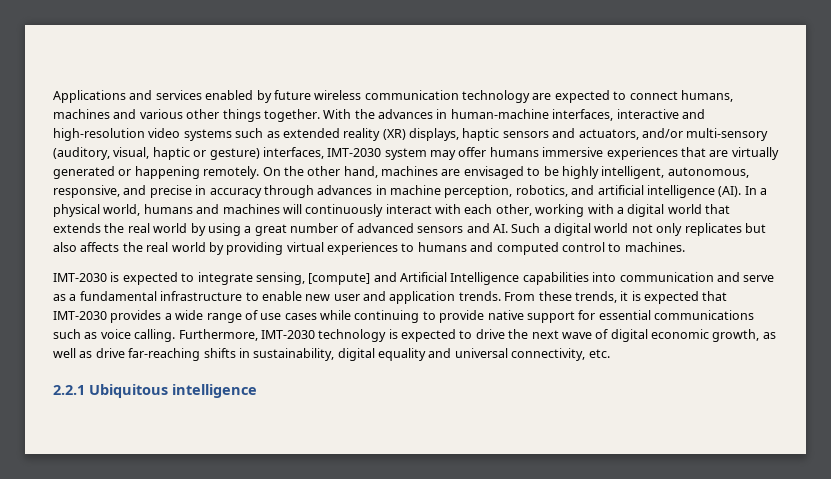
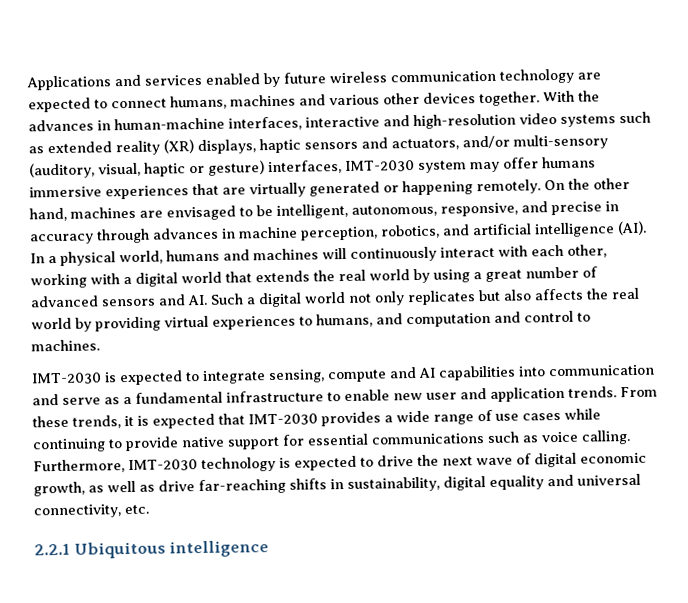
- Applications and services enabled by future wireless communication technology are expected to connect humans, machines and various other things together.
+ Applications and services enabled by future wireless communication technology are expected to connect humans, machines and various other devices together.
- On the other hand, machines are envisaged to be highly intelligent, autonomous, responsive, and precise in accuracy through advances in machine perception, robotics, and artificial intelligence (AI). In a physical world, humans and machines will continuously interact with each other, working with a digital world that extends the real world by using a great number of advanced sensors and AI. Such a digital world not only replicates but also affects the real world by providing virtual experiences to humans and computed control to machines.
+ On the other hand, machines are envisaged to be intelligent, autonomous, responsive, and precise in accuracy through advances in machine perception, robotics, and artificial intelligence (AI). In a physical world, humans and machines will continuously interact with each other, working with a digital world that extends the real world by using a great number of advanced sensors and AI. Such a digital world not only replicates but also affects the real world by providing virtual experiences to humans, and computation and control to machines.
- IMT-2030 is expected to integrate sensing, [compute] and Artificial Intelligence capabilities into communication and serve as a fundamental infrastructure to enable new user and application trends.
+ IMT-2030 is expected to integrate sensing, compute and AI capabilities into communication and serve as a fundamental infrastructure to enable new user and application trends.

